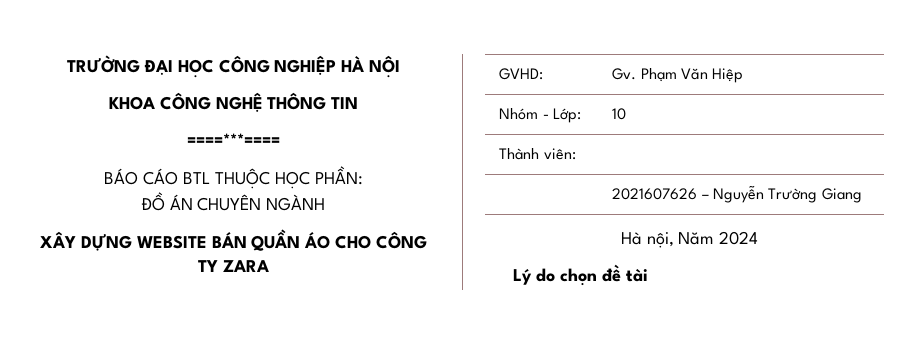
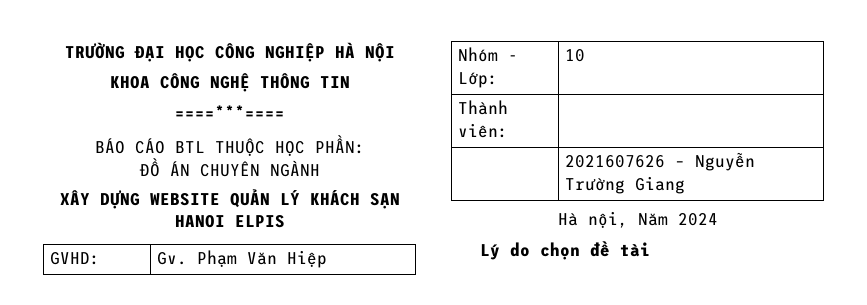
- XÂY DỰNG WEBSITE BÁN QUẦN ÁO CHO CÔNG TY ZARA
+ XÂY DỰNG WEBSITE QUẢN LÝ KHÁCH SẠN HANOI ELPIS

